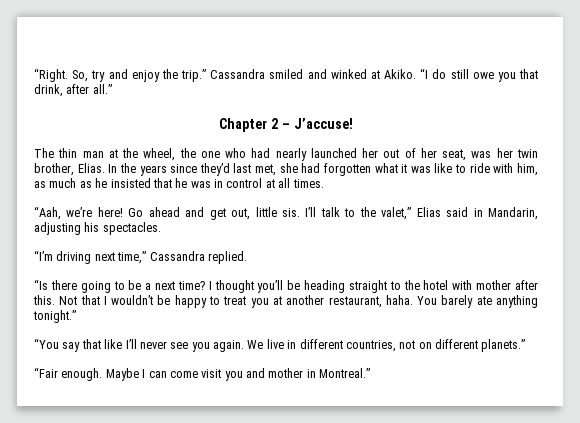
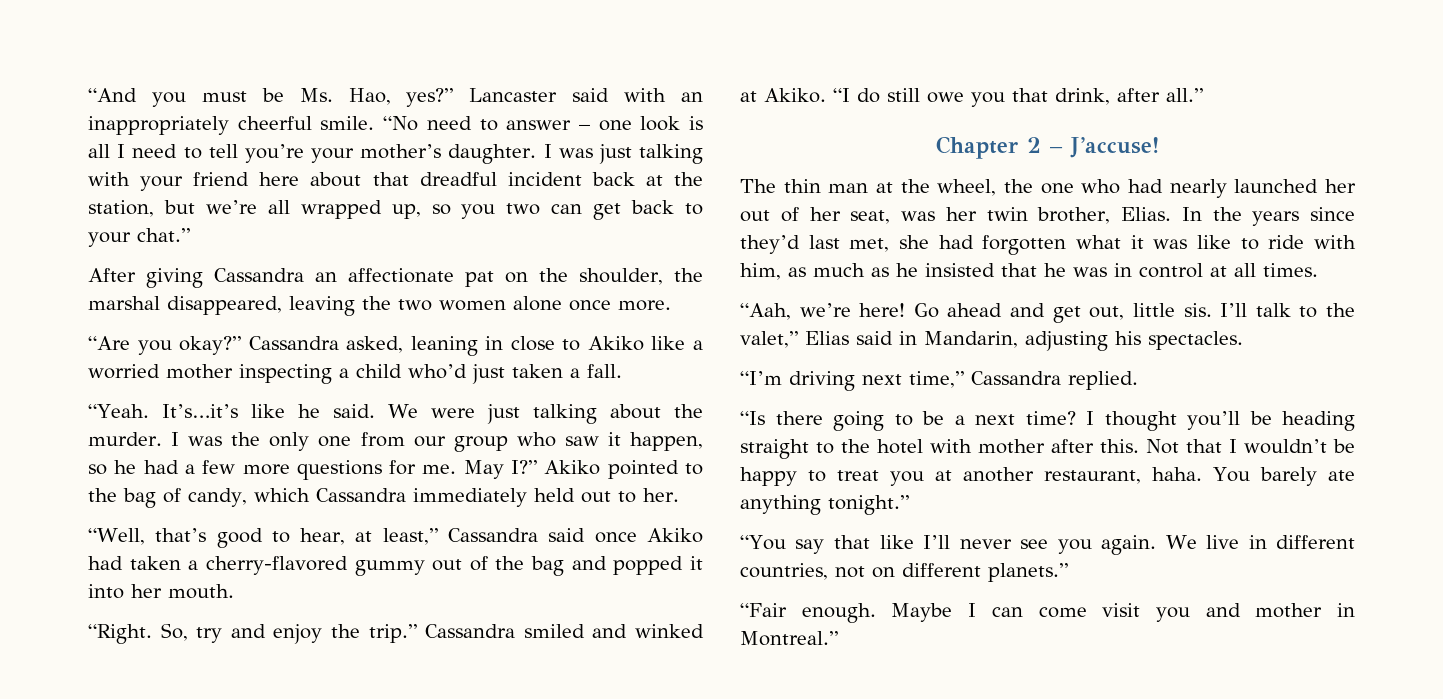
+ “And you must be Ms. Hao, yes?” Lancaster said with an inappropriately cheerful smile. “No need to answer – one look is all I need to tell you’re your mother’s daughter. I was just talking with your friend here about that dreadful incident back at the station, but we’re all wrapped up, so you two can get back to your chat.”
+ After giving Cassandra an affectionate pat on the shoulder, the marshal disappeared, leaving the two women alone once more.
+ “Are you okay?” Cassandra asked, leaning in close to Akiko like a worried mother inspecting a child who’d just taken a fall.
+ “Yeah. It’s…it’s like he said. We were just talking about the murder. I was the only one from our group who saw it happen, so he had a few more questions for me. May I?” Akiko pointed to the bag of candy, which Cassandra immediately held out to her.
+ “Well, that’s good to hear, at least,” Cassandra said once Akiko had taken a cherry-flavored gummy out of the bag and popped it into her mouth.

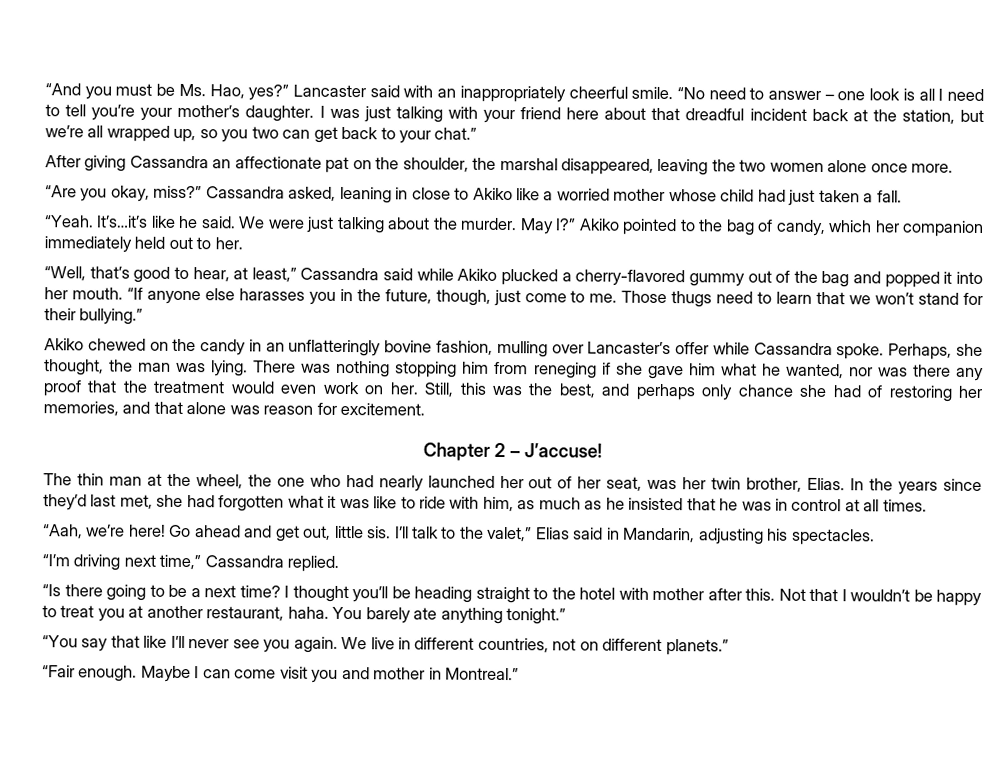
- “Are you okay?”
+ “Are you okay, miss?”
- Cassandra asked, leaning in close to Akiko like a worried mother inspecting a child who’d just taken a fall.
+ Cassandra asked, leaning in close to Akiko like a worried mother whose child had just taken a fall.
- I was the only one from our group who saw it happen, so he had a few more questions for me.
- Akiko pointed to the bag of candy, which Cassandra immediately held out to her.
+ Akiko pointed to the bag of candy, which her companion immediately held out to her.
- “Well, that’s good to hear, at least,” Cassandra said once Akiko had taken a cherry-flavored gummy out of the bag and popped it into her mouth.
- “Right. So, try and enjoy the trip.” Cassandra smiled and winked at Akiko. “I do still owe you that drink, after all.”
+ “Well, that’s good to hear, at least,” Cassandra said while Akiko plucked a cherry-flavored gummy out of the bag and popped it into her mouth. “If anyone else harasses you in the future, though, just come to me. Those thugs need to learn that we won’t stand for their bullying.”
+ Akiko chewed on the candy in an unflatteringly bovine fashion, mulling over Lancaster’s offer while Cassandra spoke. Perhaps, she thought, the man was lying. There was nothing stopping him from reneging if she gave him what he wanted, nor was there any proof that the treatment would even work on her. Still, this was the best, and perhaps only chance she had of restoring her memories, and that alone was reason for excitement.

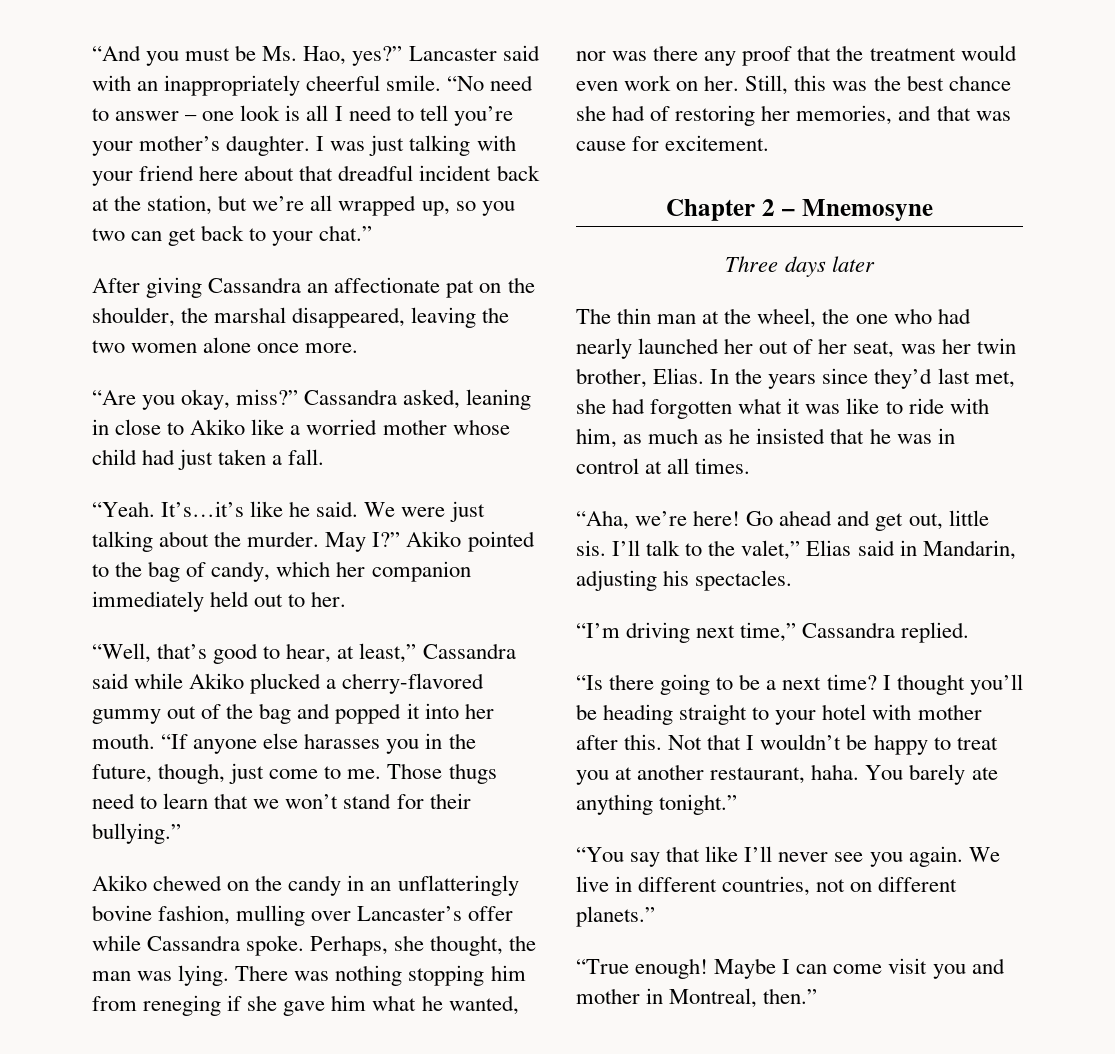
- Still, this was the best, and perhaps only chance she had of restoring her memories, and that alone was reason for excitement.
+ Still, this was the best chance she had of restoring her memories, and that was cause for excitement.
- Chapter 2 – J’accuse!
+ Chapter 2 – Mnemosyne
+ Three days later
- “Aah, we’re here!
+ “Aha, we’re here!
- I thought you’ll be heading straight to the hotel with mother after this.
+ I thought you’ll be heading straight to your hotel with mother after this.
- “Fair enough.
+ “True enough!
- Maybe I can come visit you and mother in Montreal.”
+ Maybe I can come visit you and mother in Montreal, then.”

